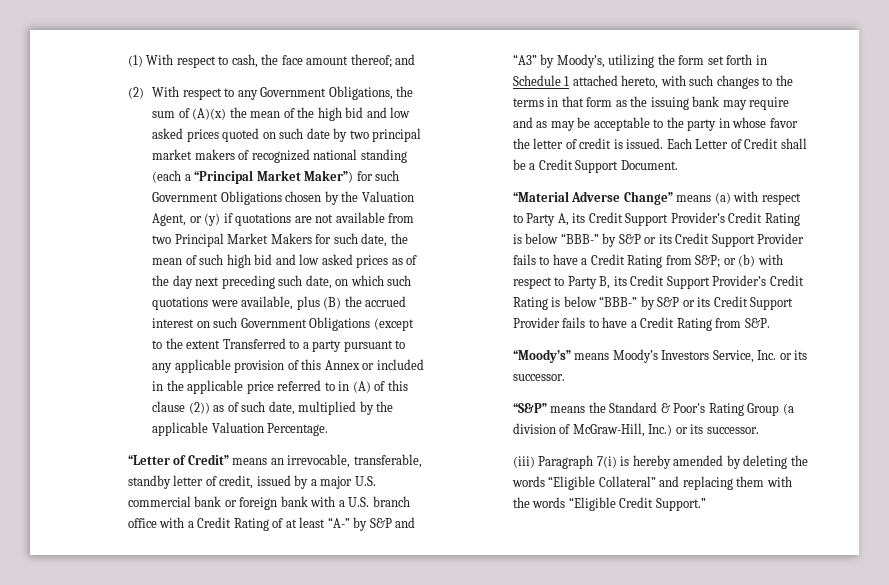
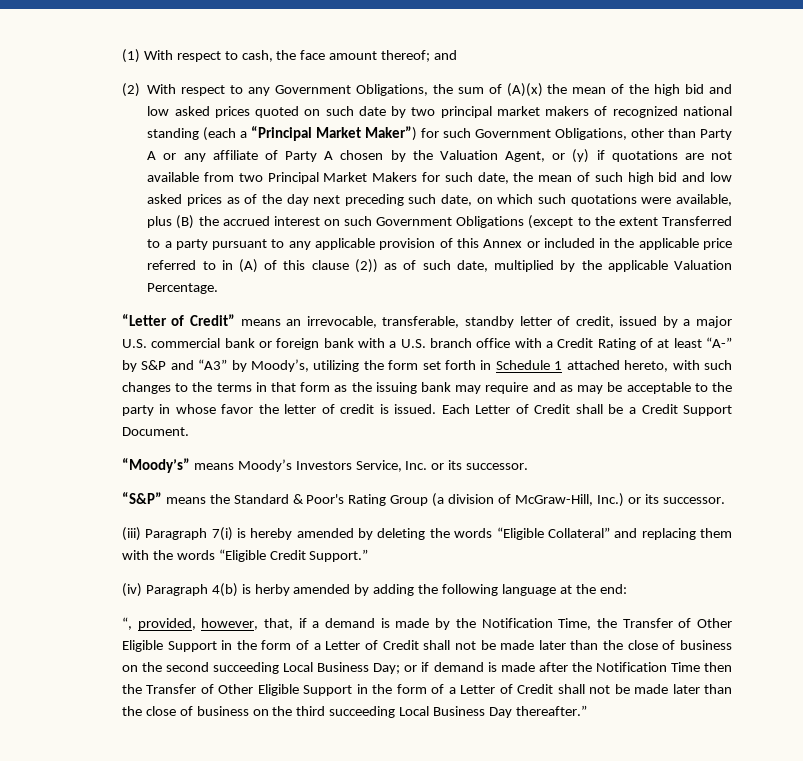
- (2) With respect to any Government Obligations, the sum of (A)(x) the mean of the high bid and low asked prices quoted on such date by two principal market makers of recognized national standing (each a “Principal Market Maker”) for such Government Obligations chosen by the Valuation Agent, or (y) if quotations are not available from two Principal Market Makers for such date, the mean of such high bid and low asked prices as of the day next preceding such date, on which such quotations were available, plus (B) the accrued interest on such Government Obligations (except to the extent Transferred to a party pursuant to any applicable provision of this Annex or included in the applicable price referred to in (A) of this clause (2)) as of such date, multiplied by the applicable Valuation Percentage.
+ (2) With respect to any Government Obligations, the sum of (A)(x) the mean of the high bid and low asked prices quoted on such date by two principal market makers of recognized national standing (each a “Principal Market Maker”) for such Government Obligations, other than Party A or any affiliate of Party A chosen by the Valuation Agent, or (y) if quotations are not available from two Principal Market Makers for such date, the mean of such high bid and low asked prices as of the day next preceding such date, on which such quotations were available, plus (B) the accrued interest on such Government Obligations (except to the extent Transferred to a party pursuant to any applicable provision of this Annex or included in the applicable price referred to in (A) of this clause (2)) as of such date, multiplied by the applicable Valuation Percentage.
- “Material Adverse Change” means (a) with respect to Party A, its Credit Support Provider’s Credit Rating is below “BBB-” by S&P or its Credit Support Provider fails to have a Credit Rating from S&P; or (b) with respect to Party B, its Credit Support Provider’s Credit Rating is below “BBB-” by S&P or its Credit Support Provider fails to have a Credit Rating from S&P.
+ (iv) Paragraph 4(b) is herby amended by adding the following language at the end:
+ “, provided, however, that, if a demand is made by the Notification Time, the Transfer of Other Eligible Support in the form of a Letter of Credit shall not be made later than the close of business on the second succeeding Local Business Day; or if demand is made after the Notification Time then the Transfer of Other Eligible Support in the form of a Letter of Credit shall not be made later than the close of business on the third succeeding Local Business Day thereafter.”

